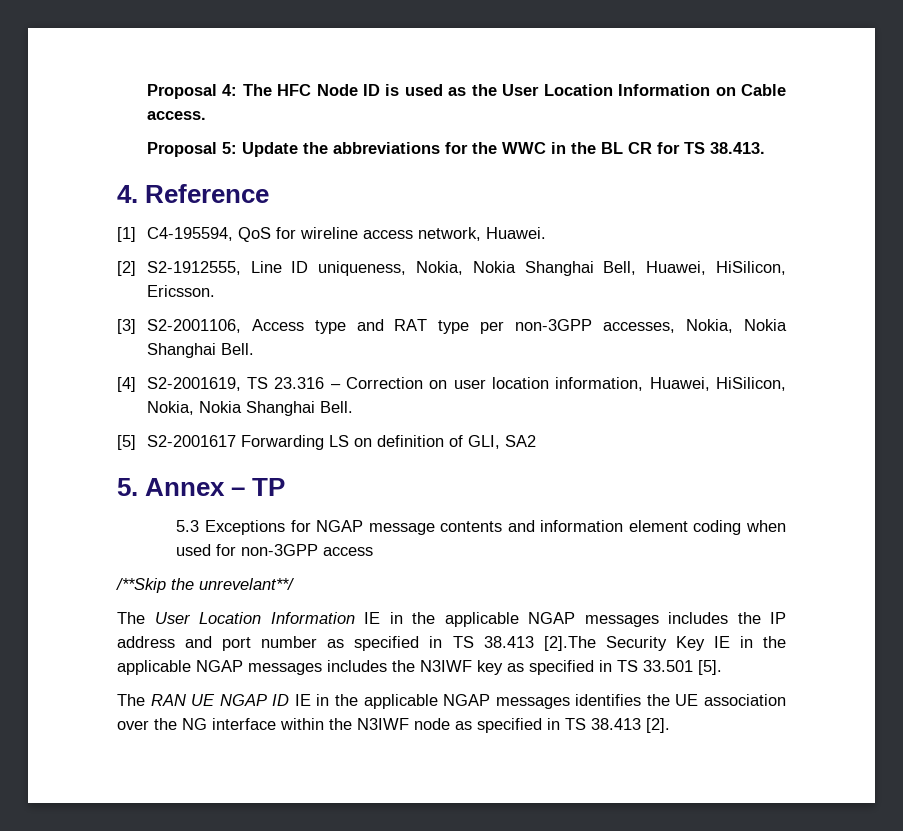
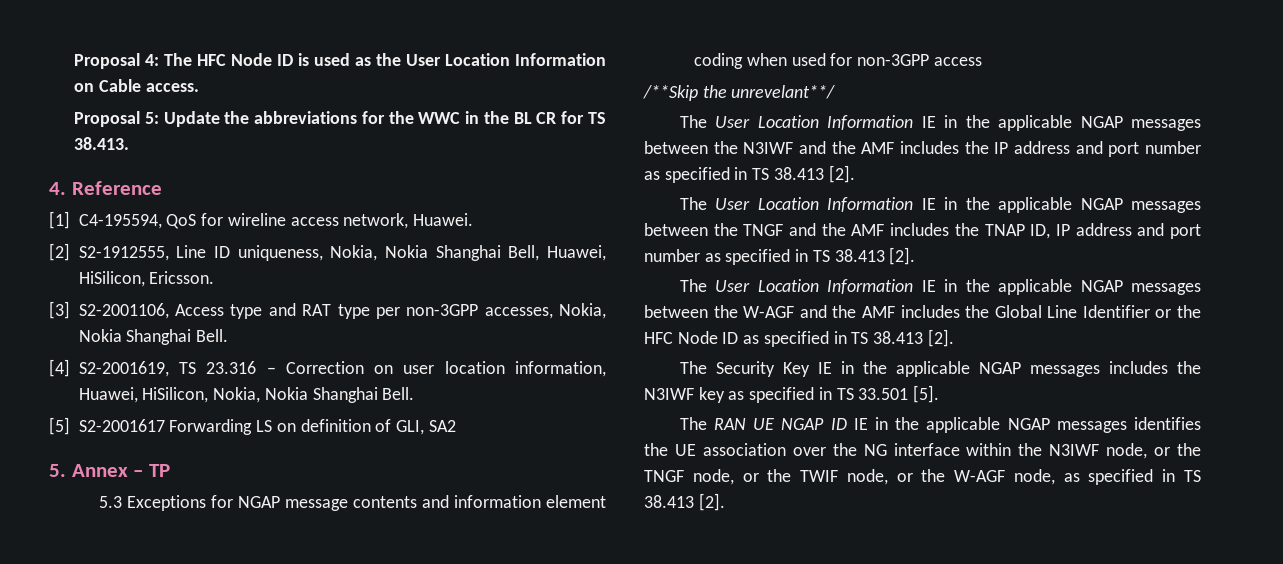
- The User Location Information IE in the applicable NGAP messages includes the IP address and port number as specified in TS 38.413 [2].The Security Key IE in the applicable NGAP messages includes the N3IWF key as specified in TS 33.501 [5].
+ The User Location Information IE in the applicable NGAP messages between the N3IWF and the AMF includes the IP address and port number as specified in TS 38.413 [2].
+ The User Location Information IE in the applicable NGAP messages between the TNGF and the AMF includes the TNAP ID, IP address and port number as specified in TS 38.413 [2].
+ The User Location Information IE in the applicable NGAP messages between the W-AGF and the AMF includes the Global Line Identifier or the HFC Node ID as specified in TS 38.413 [2].
+ The Security Key IE in the applicable NGAP messages includes the N3IWF key as specified in TS 33.501 [5].
- The RAN UE NGAP ID IE in the applicable NGAP messages identifies the UE association over the NG interface within the N3IWF node as specified in TS 38.413 [2].
+ The RAN UE NGAP ID IE in the applicable NGAP messages identifies the UE association over the NG interface within the N3IWF node, or the TNGF node, or the TWIF node, or the W-AGF node, as specified in TS 38.413 [2].

